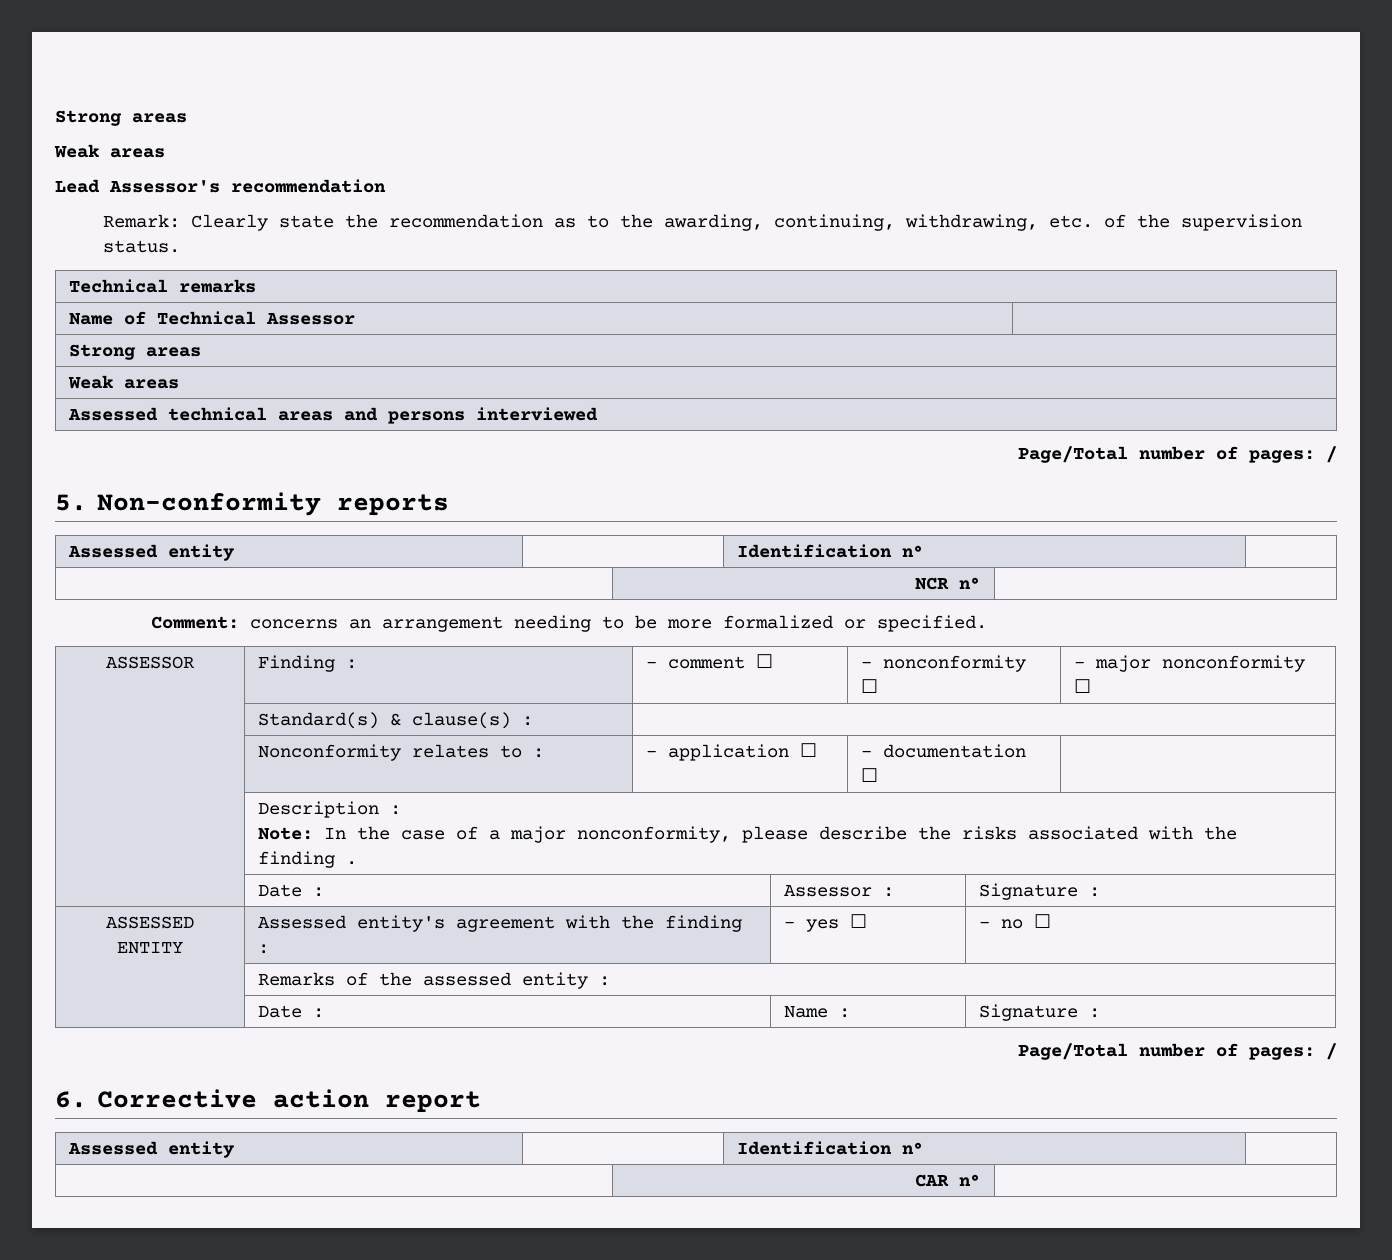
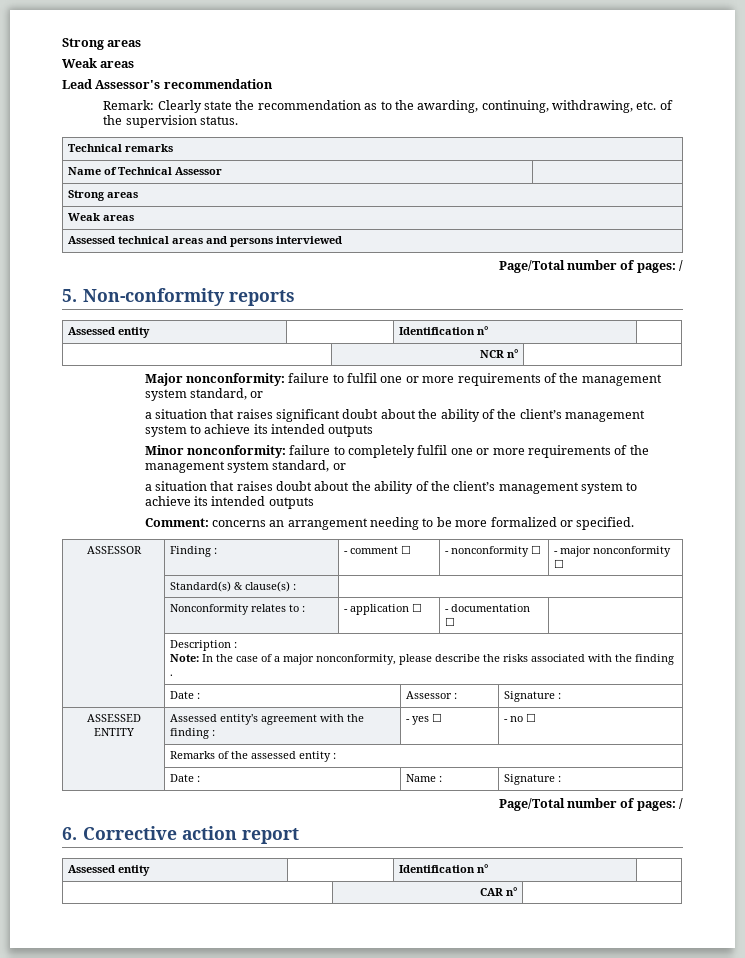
+ Major nonconformity: failure to fulfil one or more requirements of the management system standard, or
+ a situation that raises significant doubt about the ability of the client’s management system to achieve its intended outputs
+ Minor nonconformity: failure to completely fulfil one or more requirements of the management system standard, or
+ a situation that raises doubt about the ability of the client’s management system to achieve its intended outputs

